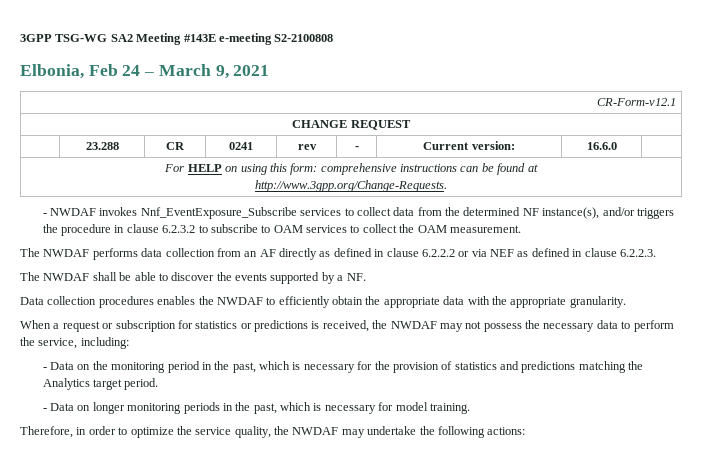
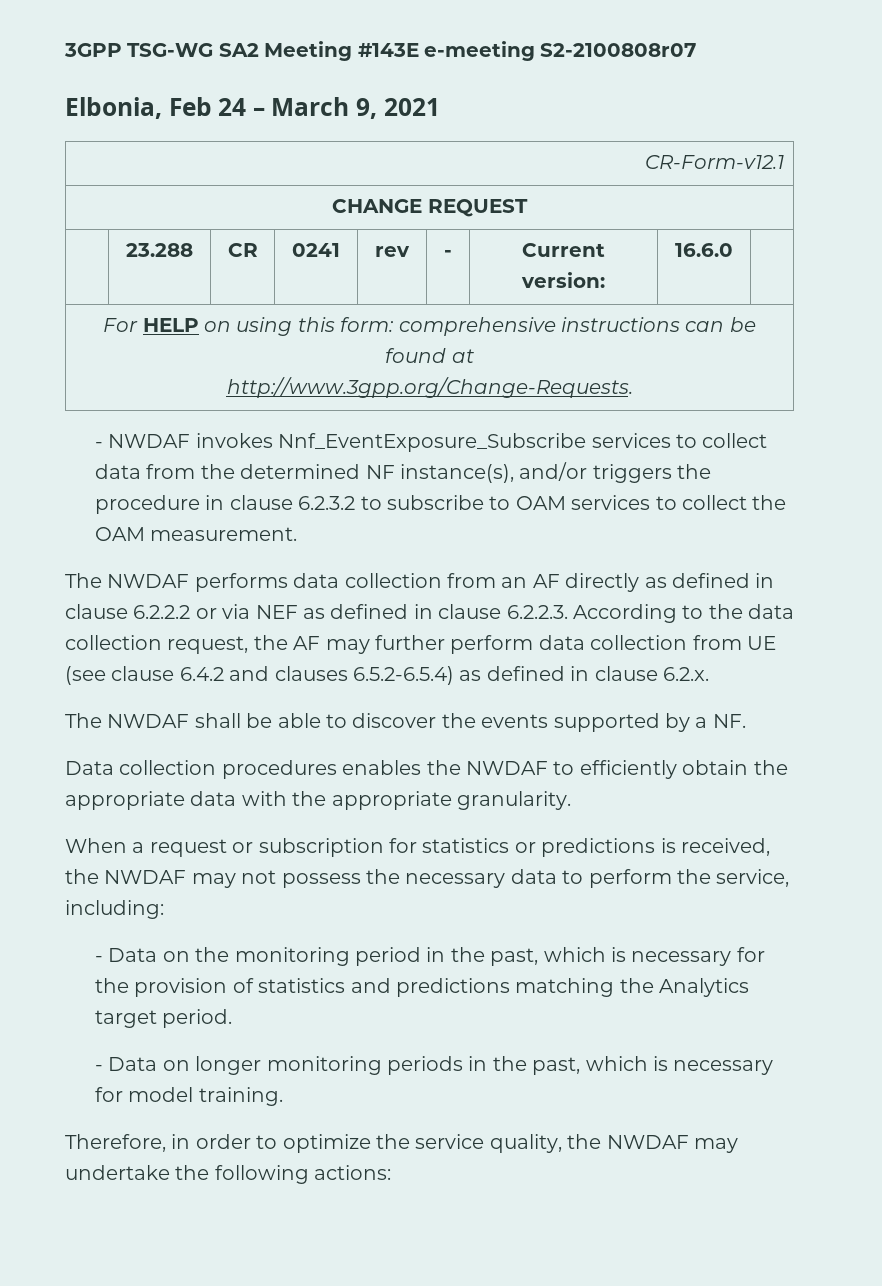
- 3GPP TSG-WG SA2 Meeting #143E e-meeting S2-2100808
+ 3GPP TSG-WG SA2 Meeting #143E e-meeting S2-2100808r07
- The NWDAF performs data collection from an AF directly as defined in clause 6.2.2.2 or via NEF as defined in clause 6.2.2.3.
+ The NWDAF performs data collection from an AF directly as defined in clause 6.2.2.2 or via NEF as defined in clause 6.2.2.3. According to the data collection request, the AF may further perform data collection from UE (see clause 6.4.2 and clauses 6.5.2-6.5.4) as defined in clause 6.2.x.

